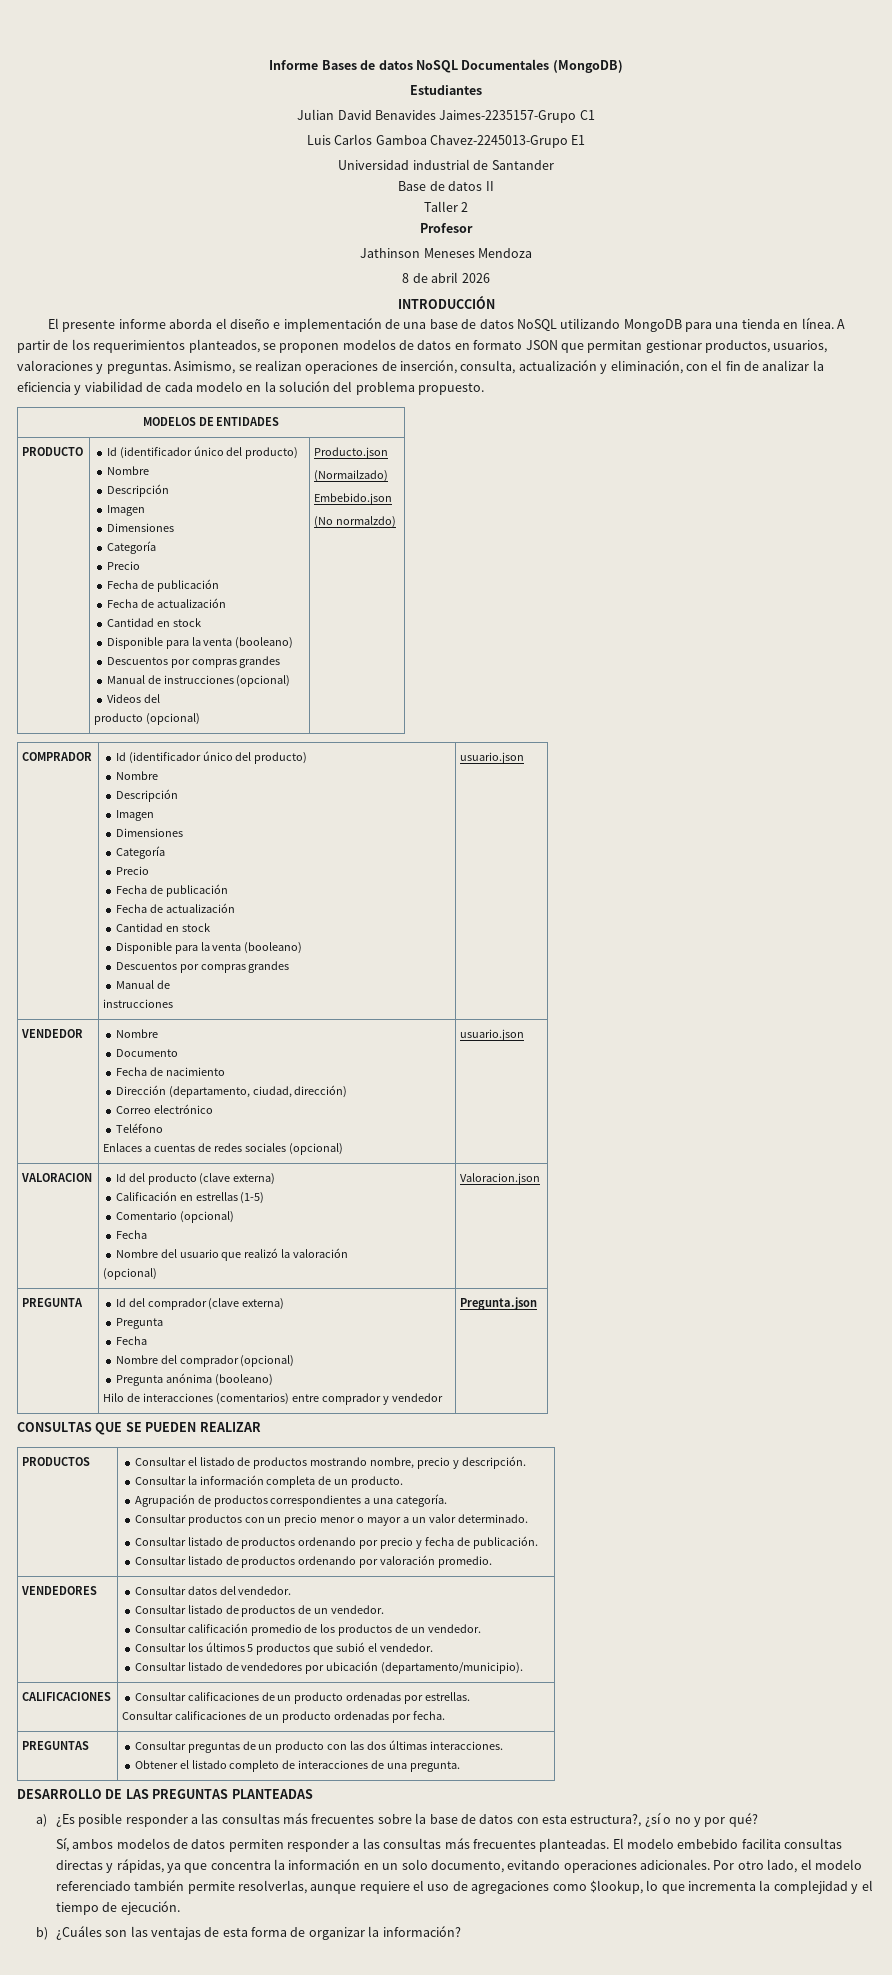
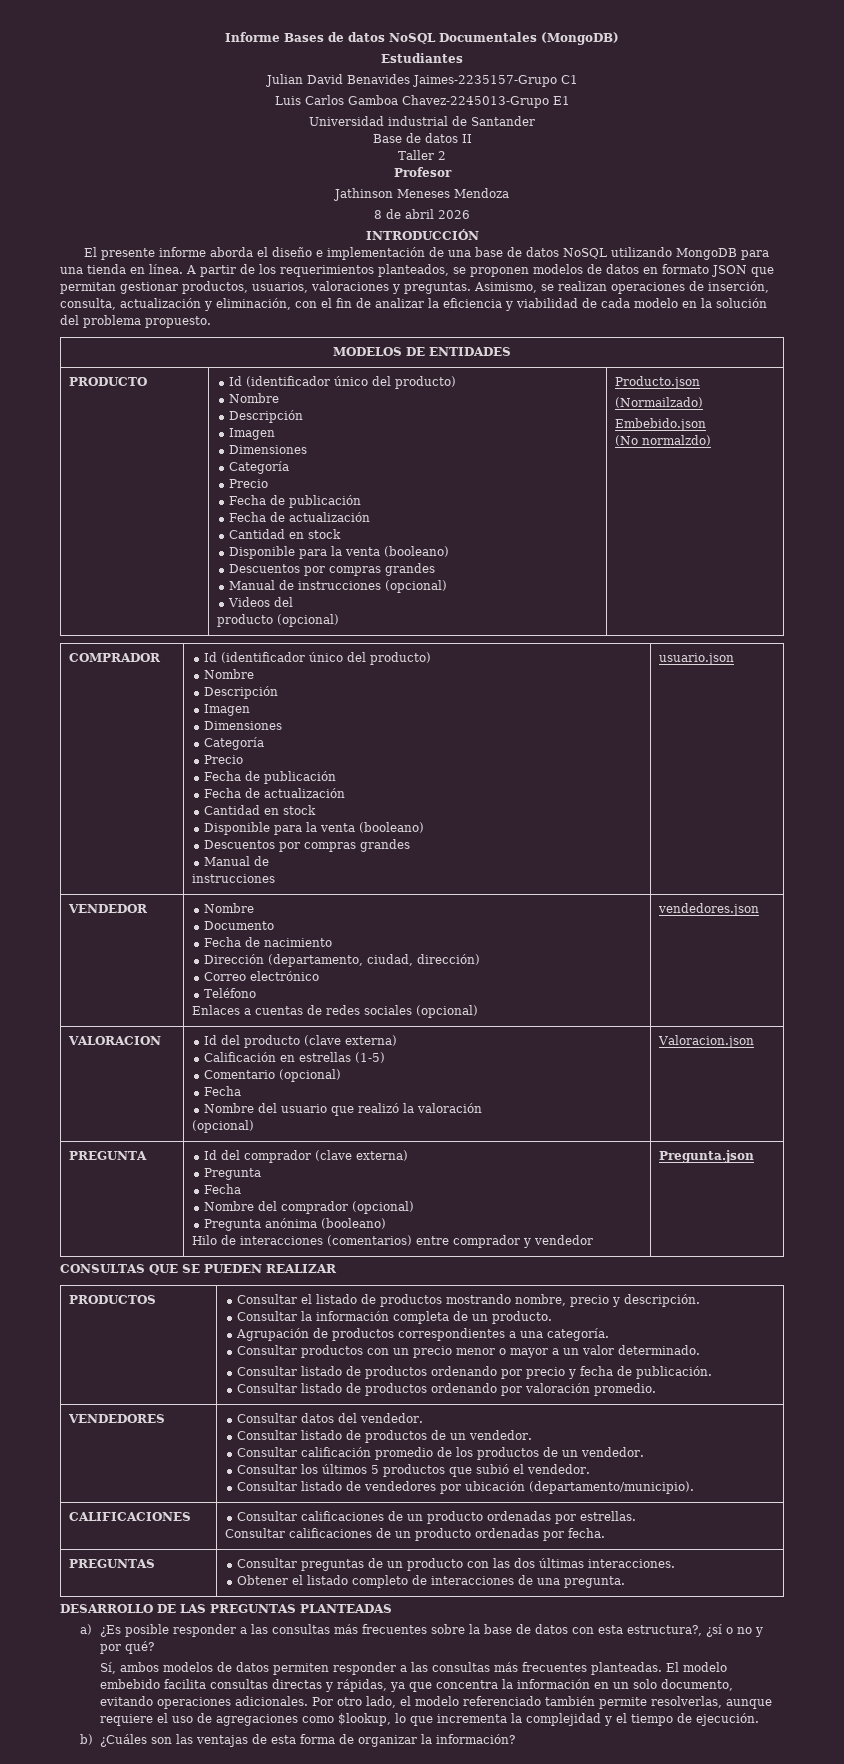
  VENDEDOR | Nombre
  Documento
  Fecha de nacimiento
  Dirección (departamento, ciudad, dirección)
  Correo electrónico
  Teléfono
- Enlaces a cuentas de redes sociales (opcional) | usuario.json
+ Enlaces a cuentas de redes sociales (opcional) | vendedores.json

